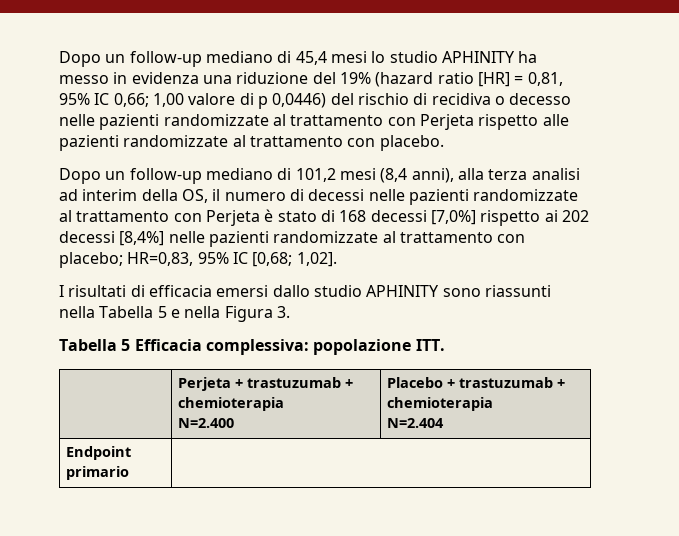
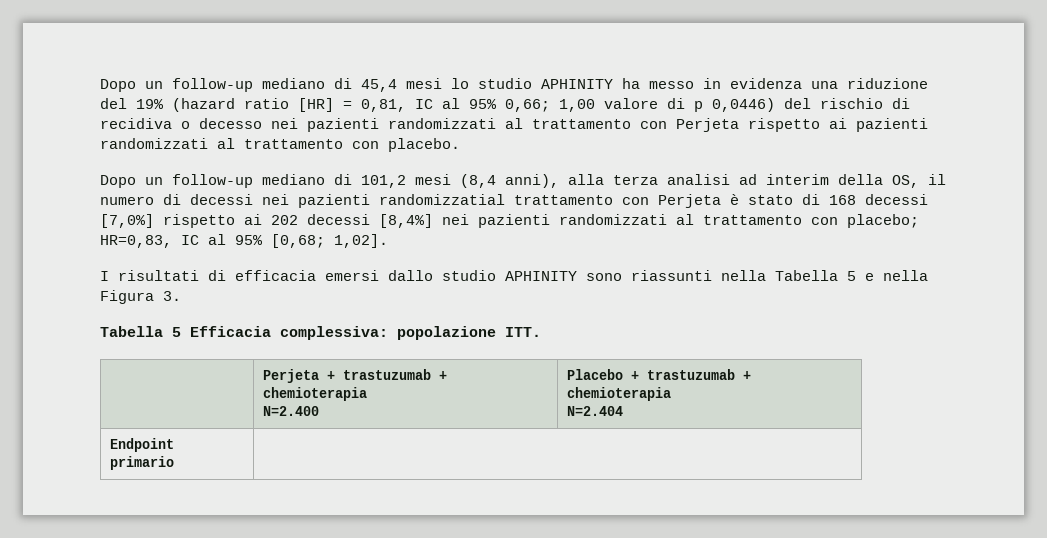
- Dopo un follow-up mediano di 45,4 mesi lo studio APHINITY ha messo in evidenza una riduzione del 19% (hazard ratio [HR] = 0,81, 95% IC 0,66; 1,00 valore di p 0,0446) del rischio di recidiva o decesso nelle pazienti randomizzate al trattamento con Perjeta rispetto alle pazienti randomizzate al trattamento con placebo.
+ Dopo un follow-up mediano di 45,4 mesi lo studio APHINITY ha messo in evidenza una riduzione del 19% (hazard ratio [HR] = 0,81, IC al 95% 0,66; 1,00 valore di p 0,0446) del rischio di recidiva o decesso nei pazienti randomizzati al trattamento con Perjeta rispetto ai pazienti randomizzati al trattamento con placebo.
- Dopo un follow-up mediano di 101,2 mesi (8,4 anni), alla terza analisi ad interim della OS, il numero di decessi nelle pazienti randomizzate al trattamento con Perjeta è stato di 168 decessi [7,0%] rispetto ai 202 decessi [8,4%] nelle pazienti randomizzate al trattamento con placebo; HR=0,83, 95% IC [0,68; 1,02].
+ Dopo un follow-up mediano di 101,2 mesi (8,4 anni), alla terza analisi ad interim della OS, il numero di decessi nei pazienti randomizzatial trattamento con Perjeta è stato di 168 decessi [7,0%] rispetto ai 202 decessi [8,4%] nei pazienti randomizzati al trattamento con placebo; HR=0,83, IC al 95% [0,68; 1,02].

